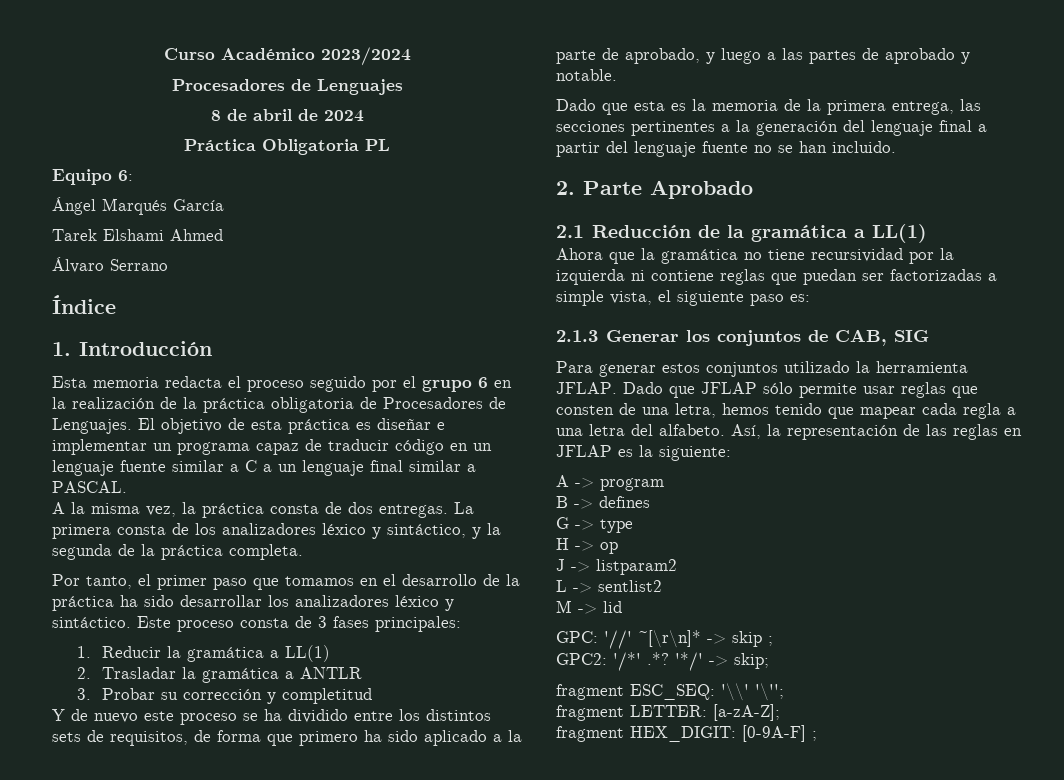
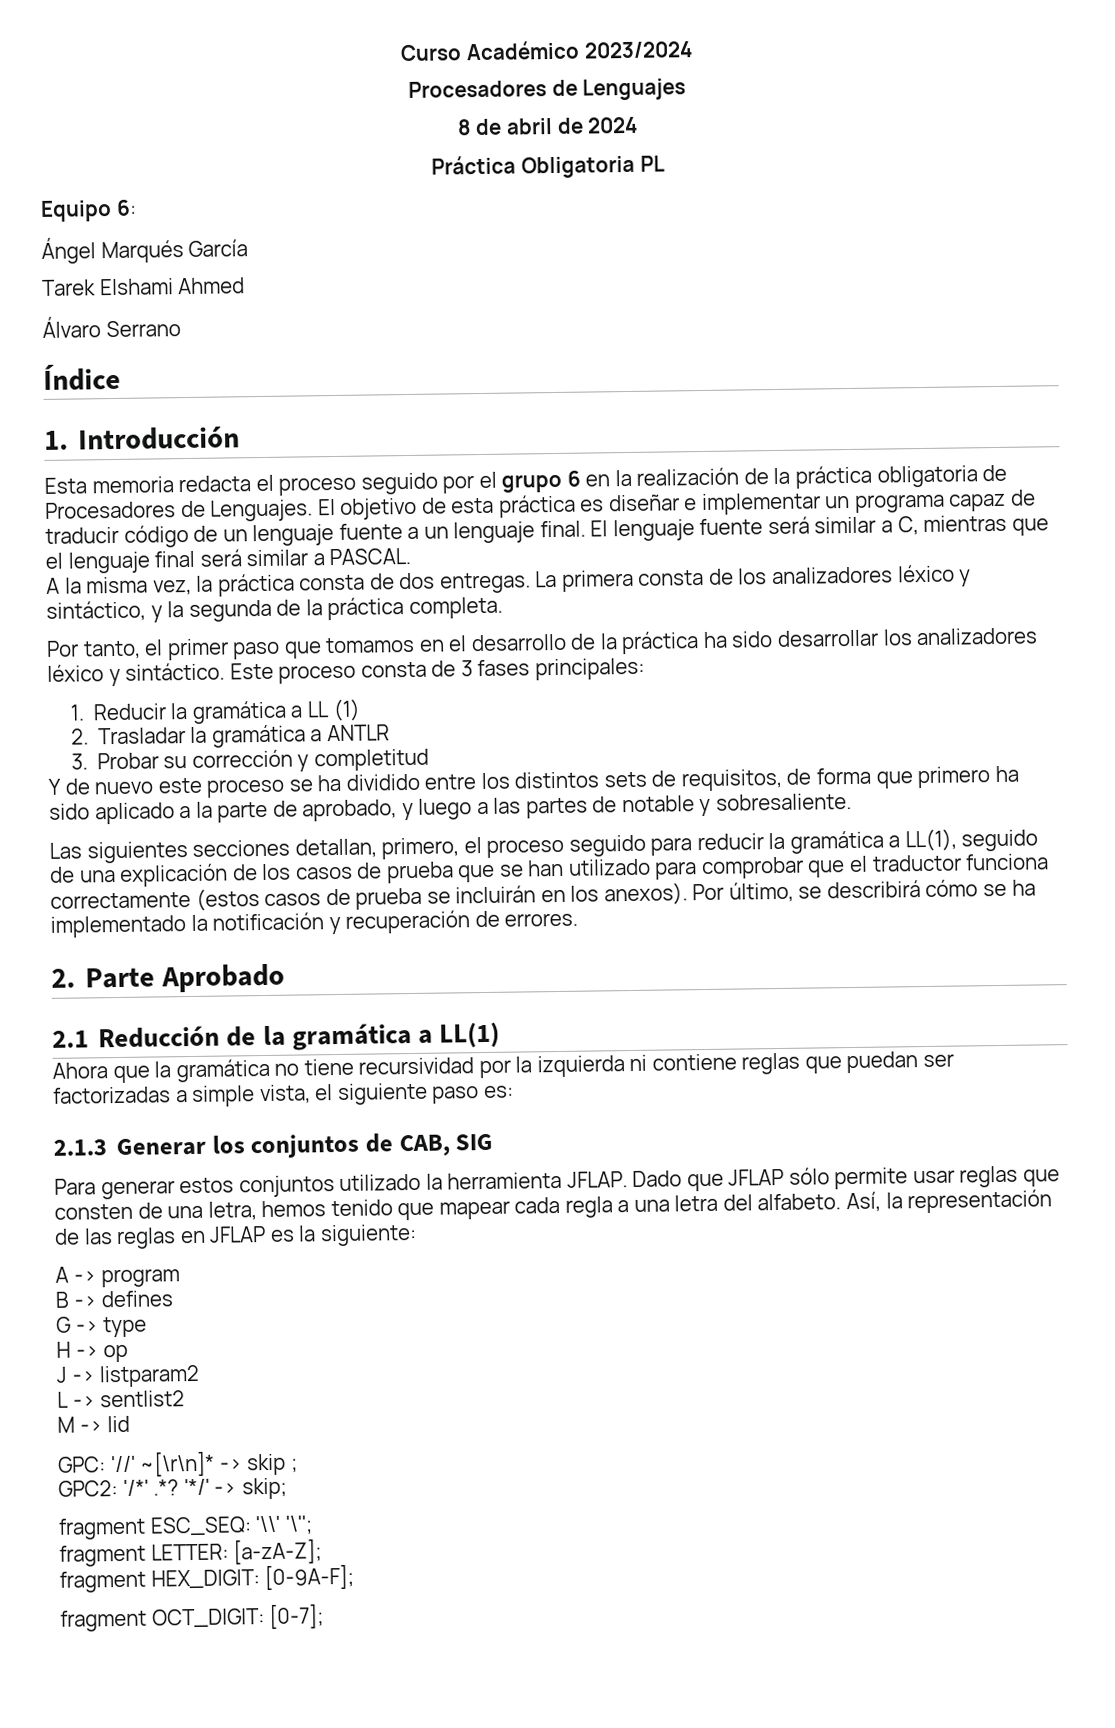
- El objetivo de esta práctica es diseñar e implementar un programa capaz de traducir código en un lenguaje fuente similar a C a un lenguaje final similar a PASCAL.
+ El objetivo de esta práctica es diseñar e implementar un programa capaz de traducir código de un lenguaje fuente a un lenguaje final. El lenguaje fuente será similar a C, mientras que el lenguaje final será similar a PASCAL.
- 1. Reducir la gramática a LL(1)
+ 1. Reducir la gramática a LL (1)
- Y de nuevo este proceso se ha dividido entre los distintos sets de requisitos, de forma que primero ha sido aplicado a la parte de aprobado, y luego a las partes de aprobado y notable.
- Dado que esta es la memoria de la primera entrega, las secciones pertinentes a la generación del lenguaje final a partir del lenguaje fuente no se han incluido.
+ Y de nuevo este proceso se ha dividido entre los distintos sets de requisitos, de forma que primero ha sido aplicado a la parte de aprobado, y luego a las partes de notable y sobresaliente.
+ Las siguientes secciones detallan, primero, el proceso seguido para reducir la gramática a LL(1), seguido de una explicación de los casos de prueba que se han utilizado para comprobar que el traductor funciona correctamente (estos casos de prueba se incluirán en los anexos). Por último, se describirá cómo se ha implementado la notificación y recuperación de errores.
- fragment HEX_DIGIT: [0-9A-F] ;
+ fragment HEX_DIGIT: [0-9A-F];
+ fragment OCT_DIGIT: [0-7];

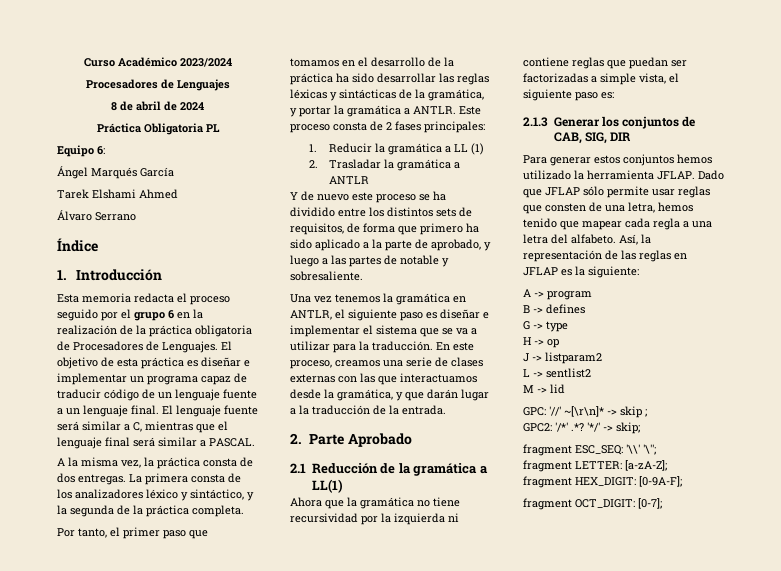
- Por tanto, el primer paso que tomamos en el desarrollo de la práctica ha sido desarrollar los analizadores léxico y sintáctico.
+ Por tanto, el primer paso que tomamos en el desarrollo de la práctica ha sido desarrollar las reglas léxicas y sintácticas de la gramática, y portar la gramática a ANTLR.
- Este proceso consta de 3 fases principales:
+ Este proceso consta de 2 fases principales:
- 3. Probar su corrección y completitud
- Las siguientes secciones detallan, primero, el proceso seguido para reducir la gramática a LL(1), seguido de una explicación de los casos de prueba que se han utilizado para comprobar que el traductor funciona correctamente (estos casos de prueba se incluirán en los anexos). Por último, se describirá cómo se ha implementado la notificación y recuperación de errores.
+ Una vez tenemos la gramática en ANTLR, el siguiente paso es diseñar e implementar el sistema que se va a utilizar para la traducción. En este proceso, creamos una serie de clases externas con las que interactuamos desde la gramática, y que darán lugar a la traducción de la entrada.
- 2.1.3 Generar los conjuntos de CAB, SIG
+ 2.1.3 Generar los conjuntos de CAB, SIG, DIR
- Para generar estos conjuntos utilizado la herramienta JFLAP.
+ Para generar estos conjuntos hemos utilizado la herramienta JFLAP.

